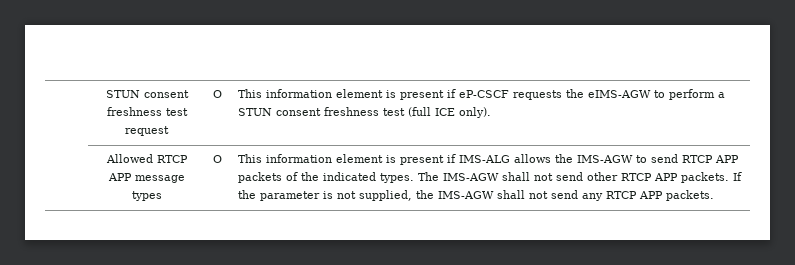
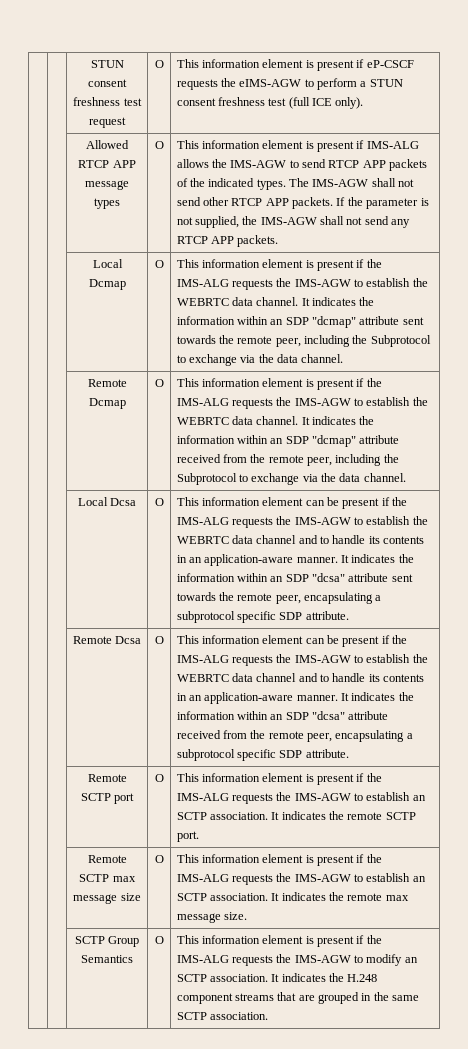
+ Local Dcmap | O | This information element is present if the IMS-ALG requests the IMS-AGW to establish the WEBRTC data channel. It indicates the information within an SDP "dcmap" attribute sent towards the remote peer, including the Subprotocol to exchange via the data channel.
+ | | Remote Dcmap | O | This information element is present if the IMS-ALG requests the IMS-AGW to establish the WEBRTC data channel. It indicates the information within an SDP "dcmap" attribute received from the remote peer, including the Subprotocol to exchange via the data channel.
+ | | Local Dcsa | O | This information element can be present if the IMS-ALG requests the IMS-AGW to establish the WEBRTC data channel and to handle its contents in an application-aware manner. It indicates the information within an SDP "dcsa" attribute sent towards the remote peer, encapsulating a subprotocol specific SDP attribute.
+ | | Remote Dcsa | O | This information element can be present if the IMS-ALG requests the IMS-AGW to establish the WEBRTC data channel and to handle its contents in an application-aware manner. It indicates the information within an SDP "dcsa" attribute received from the remote peer, encapsulating a subprotocol specific SDP attribute.
+ | | Remote SCTP port | O | This information element is present if the IMS-ALG requests the IMS-AGW to establish an SCTP association. It indicates the remote SCTP port.
+ | | Remote SCTP max message size | O | This information element is present if the IMS-ALG requests the IMS-AGW to establish an SCTP association. It indicates the remote max message size.
+ | | SCTP Group Semantics | O | This information element is present if the IMS-ALG requests the IMS-AGW to modify an SCTP association. It indicates the H.248 component streams that are grouped in the same SCTP association.

